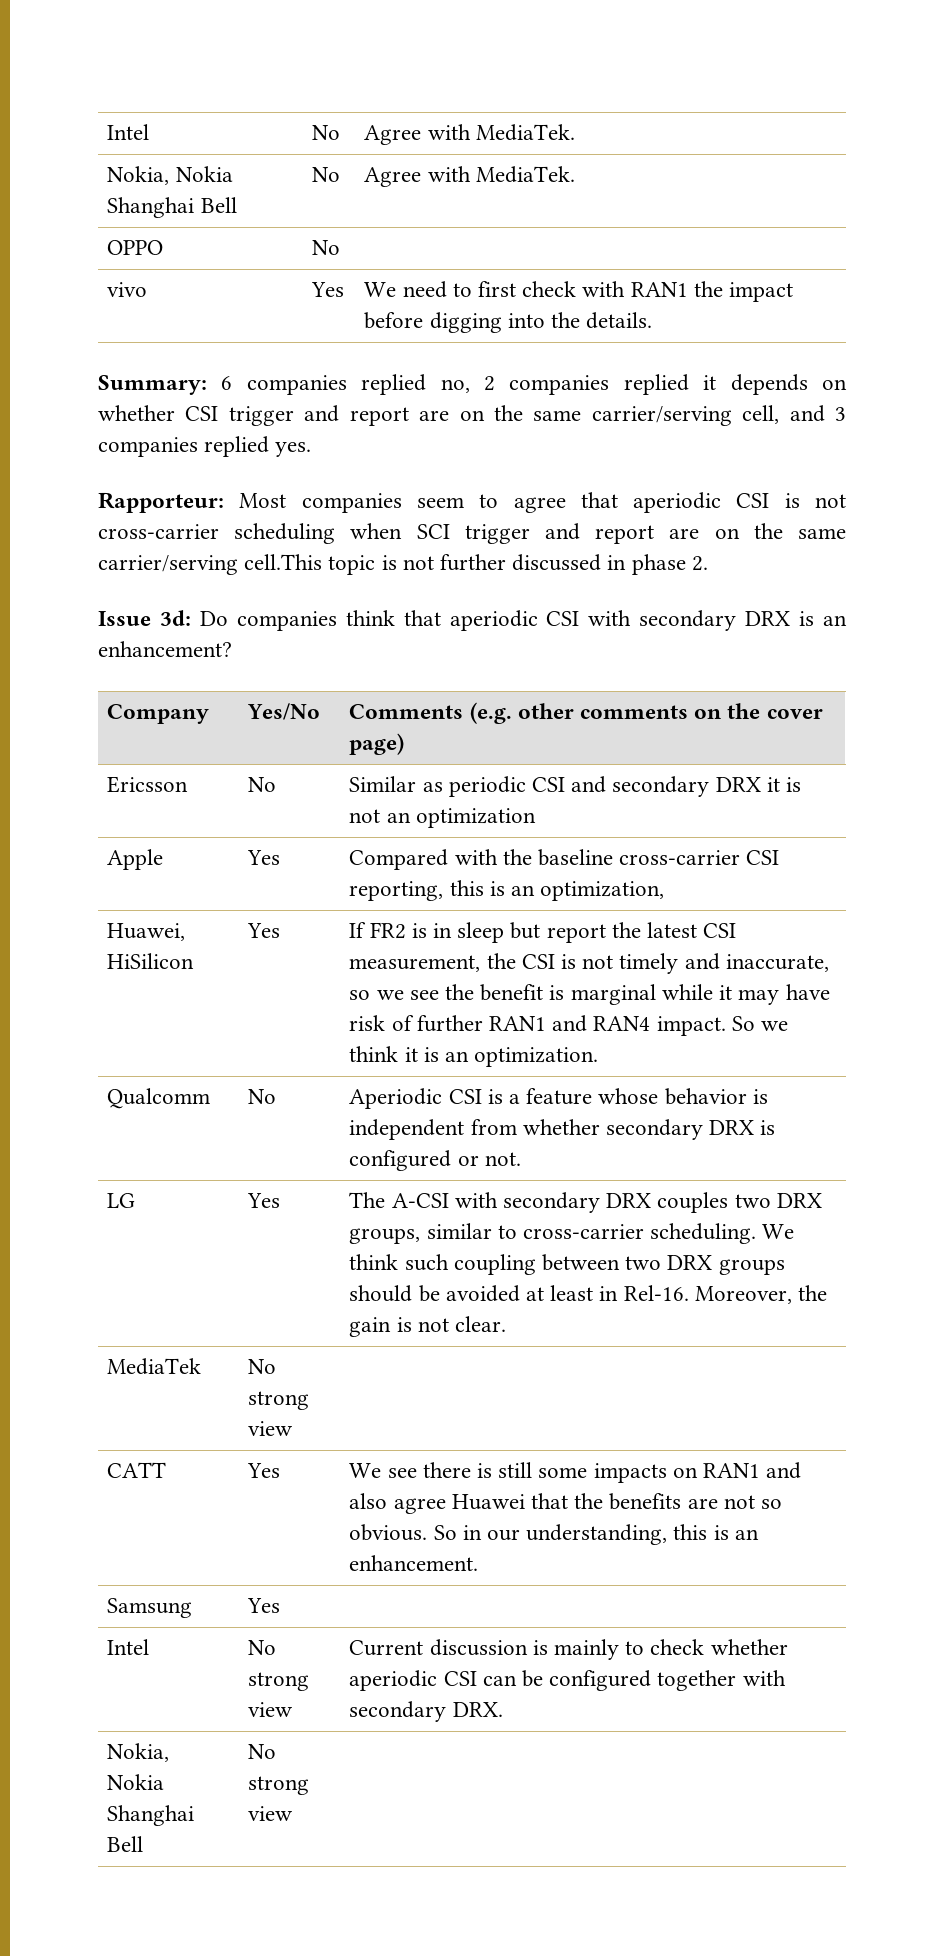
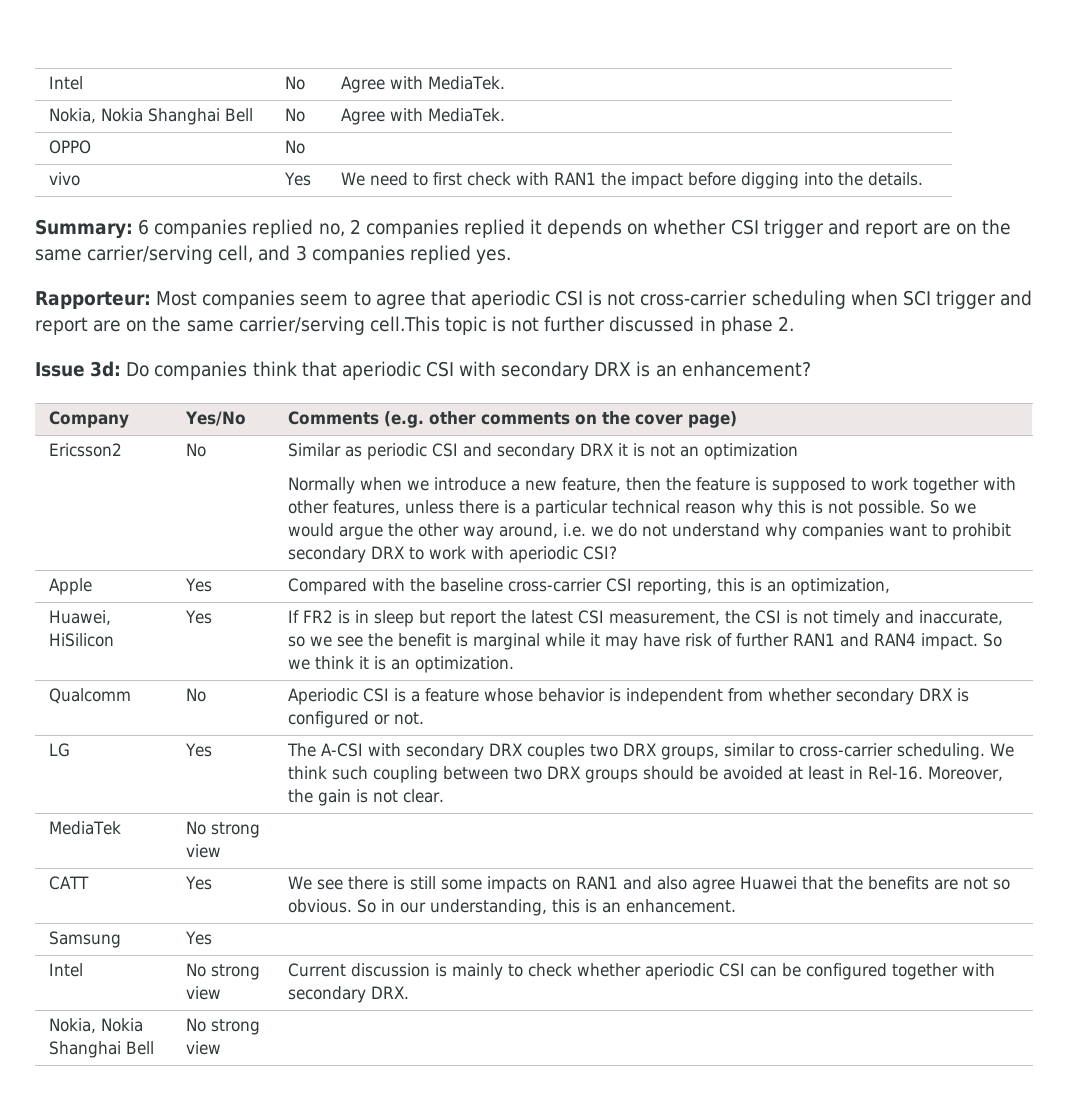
- Ericsson
+ Ericsson2
+ Normally when we introduce a new feature, then the feature is supposed to work together with other features, unless there is a particular technical reason why this is not possible. So we would argue the other way around, i.e. we do not understand why companies want to prohibit secondary DRX to work with aperiodic CSI?

